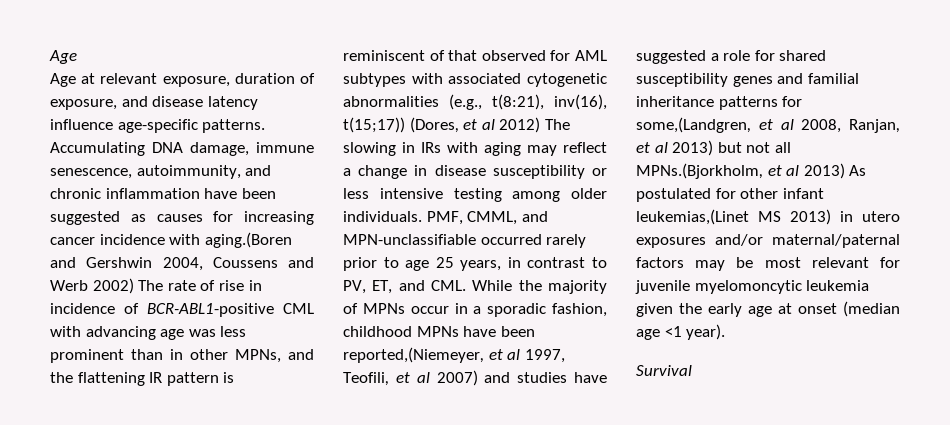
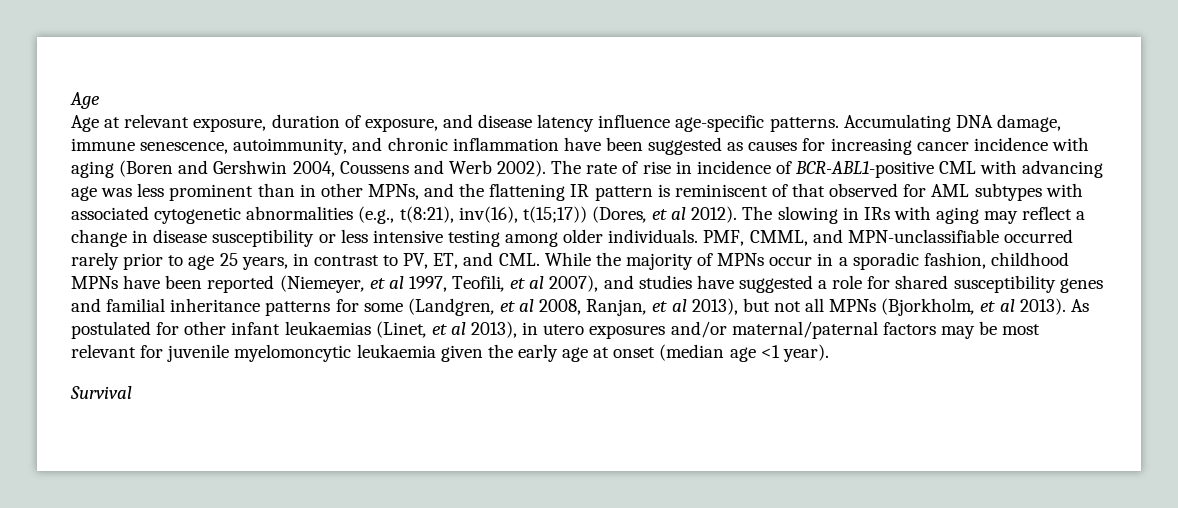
- Accumulating DNA damage, immune senescence, autoimmunity, and chronic inflammation have been suggested as causes for increasing cancer incidence with aging.(Boren and Gershwin 2004, Coussens and Werb 2002) The rate of rise in incidence of BCR-ABL1-positive CML with advancing age was less prominent than in other MPNs, and the flattening IR pattern is reminiscent of that observed for AML subtypes with associated cytogenetic abnormalities (e.g., t(8:21), inv(16), t(15;17)) (Dores, et al 2012) The slowing in IRs with aging may reflect a change in disease susceptibility or less intensive testing among older individuals.
+ Accumulating DNA damage, immune senescence, autoimmunity, and chronic inflammation have been suggested as causes for increasing cancer incidence with aging (Boren and Gershwin 2004, Coussens and Werb 2002). The rate of rise in incidence of BCR-ABL1-positive CML with advancing age was less prominent than in other MPNs, and the flattening IR pattern is reminiscent of that observed for AML subtypes with associated cytogenetic abnormalities (e.g., t(8:21), inv(16), t(15;17)) (Dores, et al 2012). The slowing in IRs with aging may reflect a change in disease susceptibility or less intensive testing among older individuals.
- PMF, CMML, and MPN-unclassifiable occurred rarely prior to age 25 years, in contrast to PV, ET, and CML. While the majority of MPNs occur in a sporadic fashion, childhood MPNs have been reported,(Niemeyer, et al 1997, Teofili, et al 2007) and studies have suggested a role for shared susceptibility genes and familial inheritance patterns for some,(Landgren, et al 2008, Ranjan, et al 2013) but not all MPNs.(Bjorkholm, et al 2013) As postulated for other infant leukemias,(Linet MS 2013) in utero exposures and/or maternal/paternal factors may be most relevant for juvenile myelomoncytic leukemia given the early age at onset (median age <1 year).
+ PMF, CMML, and MPN-unclassifiable occurred rarely prior to age 25 years, in contrast to PV, ET, and CML. While the majority of MPNs occur in a sporadic fashion, childhood MPNs have been reported (Niemeyer, et al 1997, Teofili, et al 2007), and studies have suggested a role for shared susceptibility genes and familial inheritance patterns for some (Landgren, et al 2008, Ranjan, et al 2013), but not all MPNs (Bjorkholm, et al 2013). As postulated for other infant leukaemias (Linet, et al 2013), in utero exposures and/or maternal/paternal factors may be most relevant for juvenile myelomoncytic leukaemia given the early age at onset (median age <1 year).

